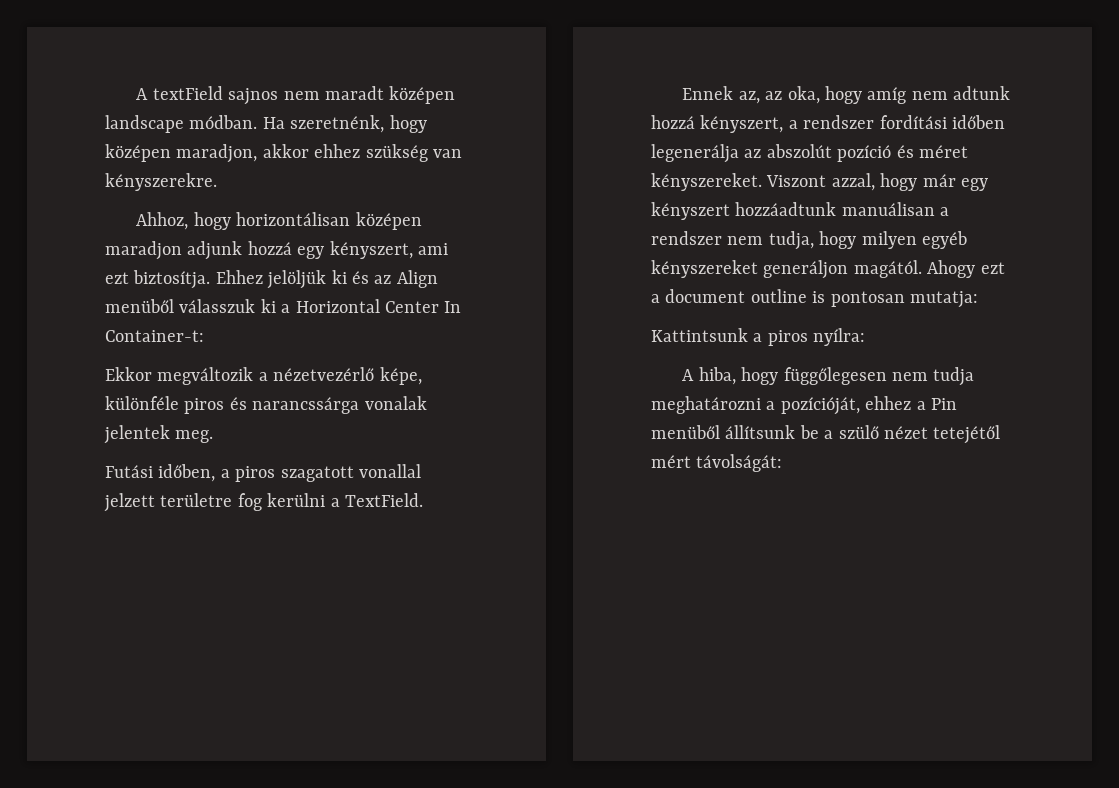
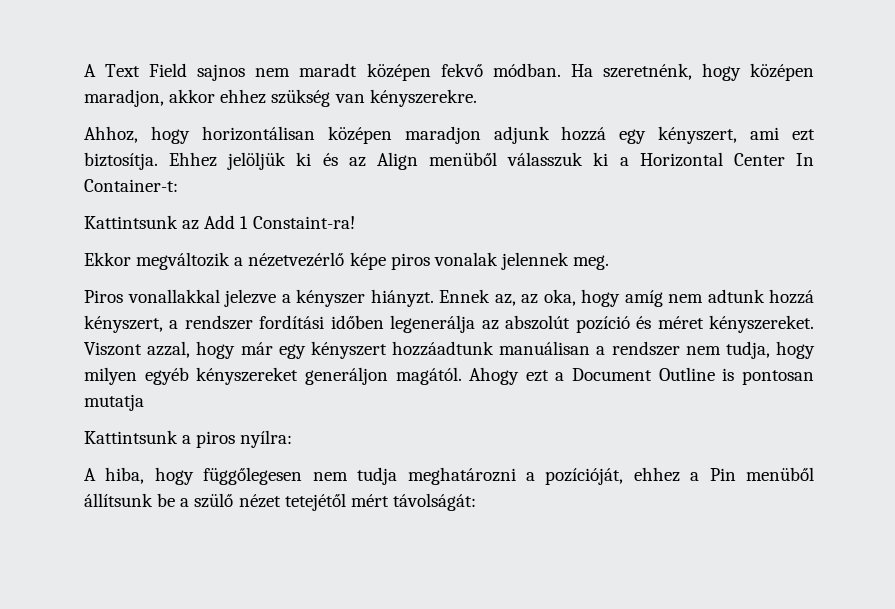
- A textField sajnos nem maradt középen landscape módban.
+ A Text Field sajnos nem maradt középen fekvő módban.
+ Kattintsunk az Add 1 Constaint-ra!
- Ekkor megváltozik a nézetvezérlő képe, különféle piros és narancssárga vonalak jelentek meg.
- Futási időben, a piros szagatott vonallal jelzett területre fog kerülni a TextField.
- Ennek az, az oka, hogy amíg nem adtunk hozzá kényszert, a rendszer fordítási időben legenerálja az abszolút pozíció és méret kényszereket.
+ Ekkor megváltozik a nézetvezérlő képe piros vonalak jelennek meg.
+ Piros vonallakkal jelezve a kényszer hiányzt. Ennek az, az oka, hogy amíg nem adtunk hozzá kényszert, a rendszer fordítási időben legenerálja az abszolút pozíció és méret kényszereket.
- Ahogy ezt a document outline is pontosan mutatja:
+ Ahogy ezt a Document Outline is pontosan mutatja

